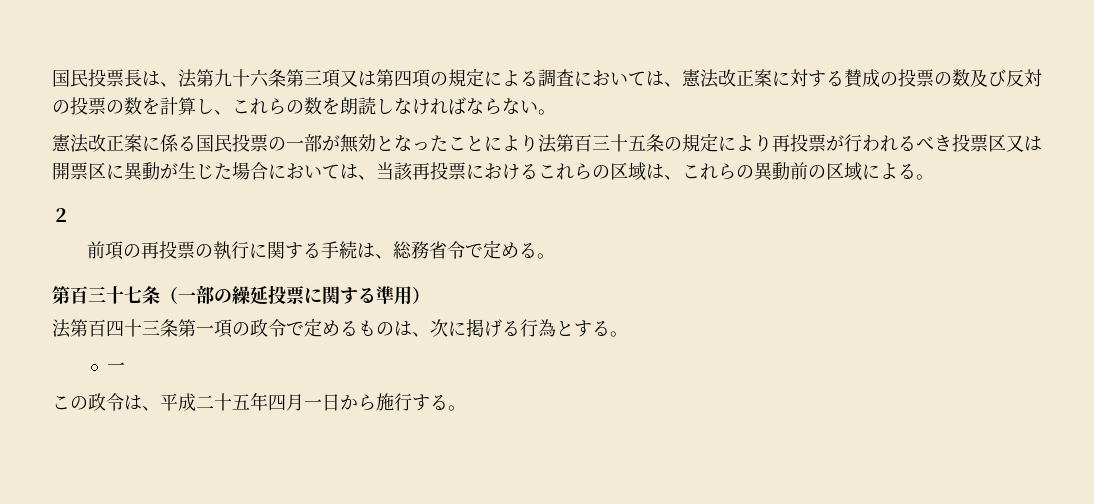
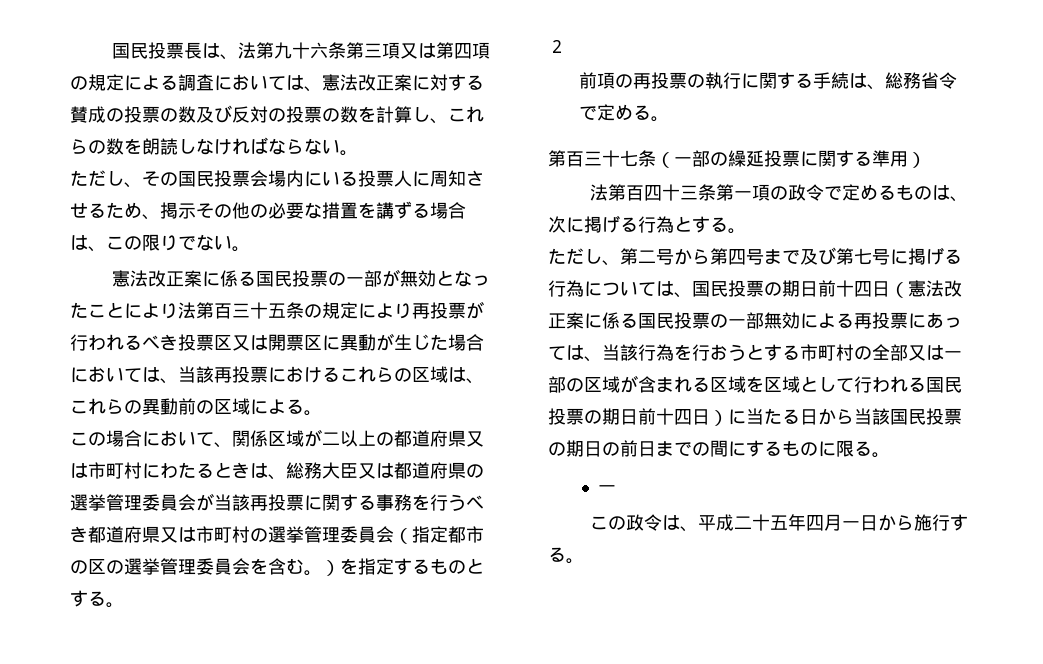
+ ただし、その国民投票会場内にいる投票人に周知させるため、掲示その他の必要な措置を講ずる場合は、この限りでない。
+ この場合において、関係区域が二以上の都道府県又は市町村にわたるときは、総務大臣又は都道府県の選挙管理委員会が当該再投票に関する事務を行うべき都道府県又は市町村の選挙管理委員会（指定都市の区の選挙管理委員会を含む。）を指定するものとする。
+ ただし、第二号から第四号まで及び第七号に掲げる行為については、国民投票の期日前十四日（憲法改正案に係る国民投票の一部無効による再投票にあっては、当該行為を行おうとする市町村の全部又は一部の区域が含まれる区域を区域として行われる国民投票の期日前十四日）に当たる日から当該国民投票の期日の前日までの間にするものに限る。

